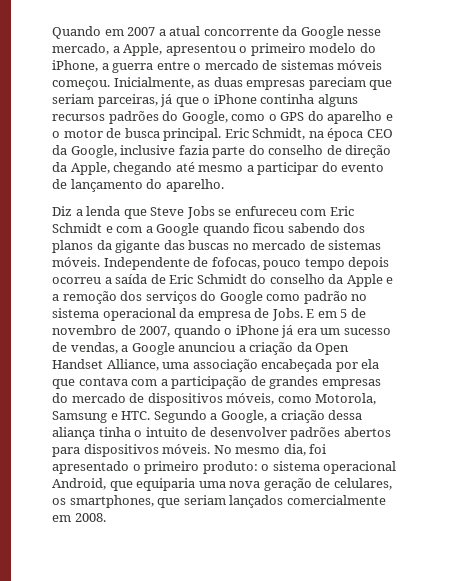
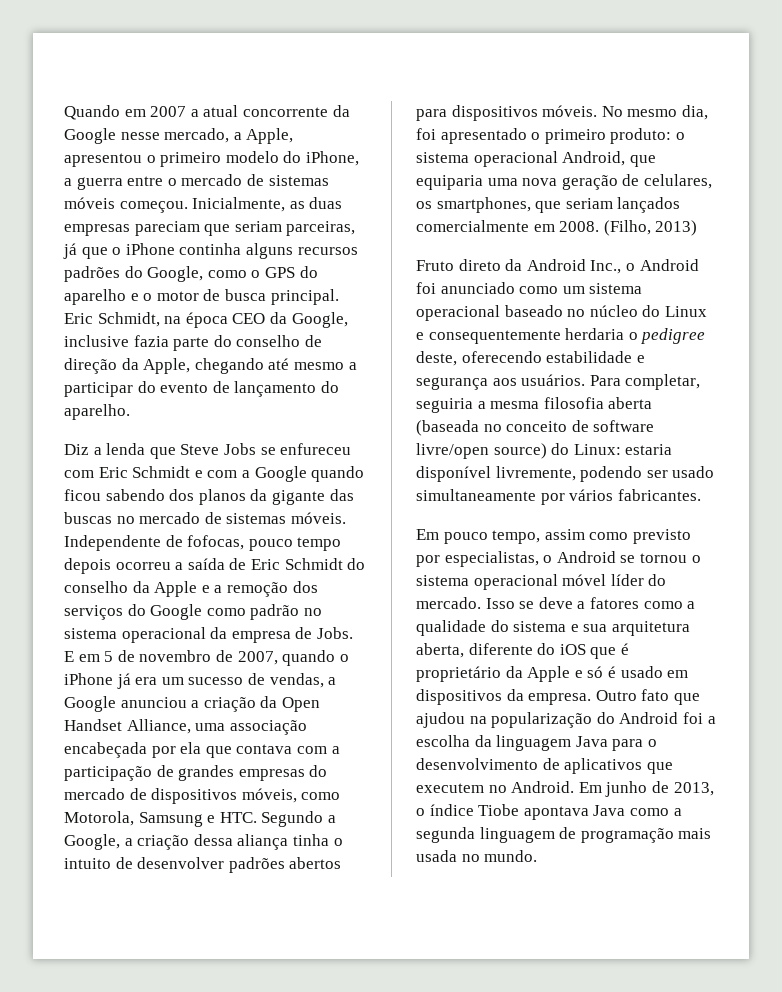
+ (Filho, 2013)
+ Fruto direto da Android Inc., o Android foi anunciado como um sistema operacional baseado no núcleo do Linux e consequentemente herdaria o pedigree deste, oferecendo estabilidade e segurança aos usuários. Para completar, seguiria a mesma filosofia aberta (baseada no conceito de software livre/open source) do Linux: estaria disponível livremente, podendo ser usado simultaneamente por vários fabricantes.
+ Em pouco tempo, assim como previsto por especialistas, o Android se tornou o sistema operacional móvel líder do mercado. Isso se deve a fatores como a qualidade do sistema e sua arquitetura aberta, diferente do iOS que é proprietário da Apple e só é usado em dispositivos da empresa. Outro fato que ajudou na popularização do Android foi a escolha da linguagem Java para o desenvolvimento de aplicativos que executem no Android. Em junho de 2013, o índice Tiobe apontava Java como a segunda linguagem de programação mais usada no mundo.

